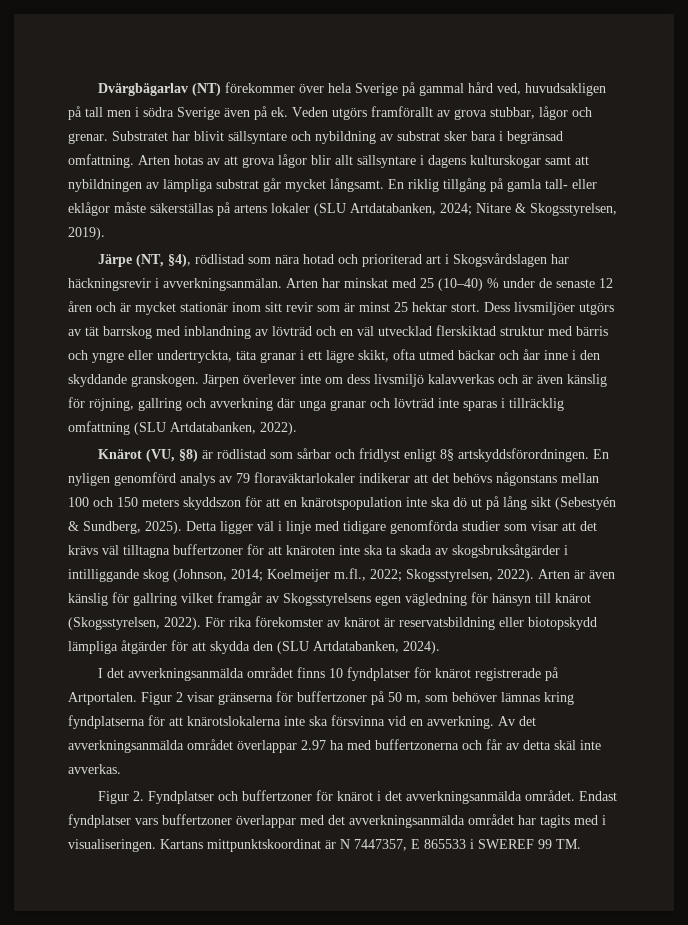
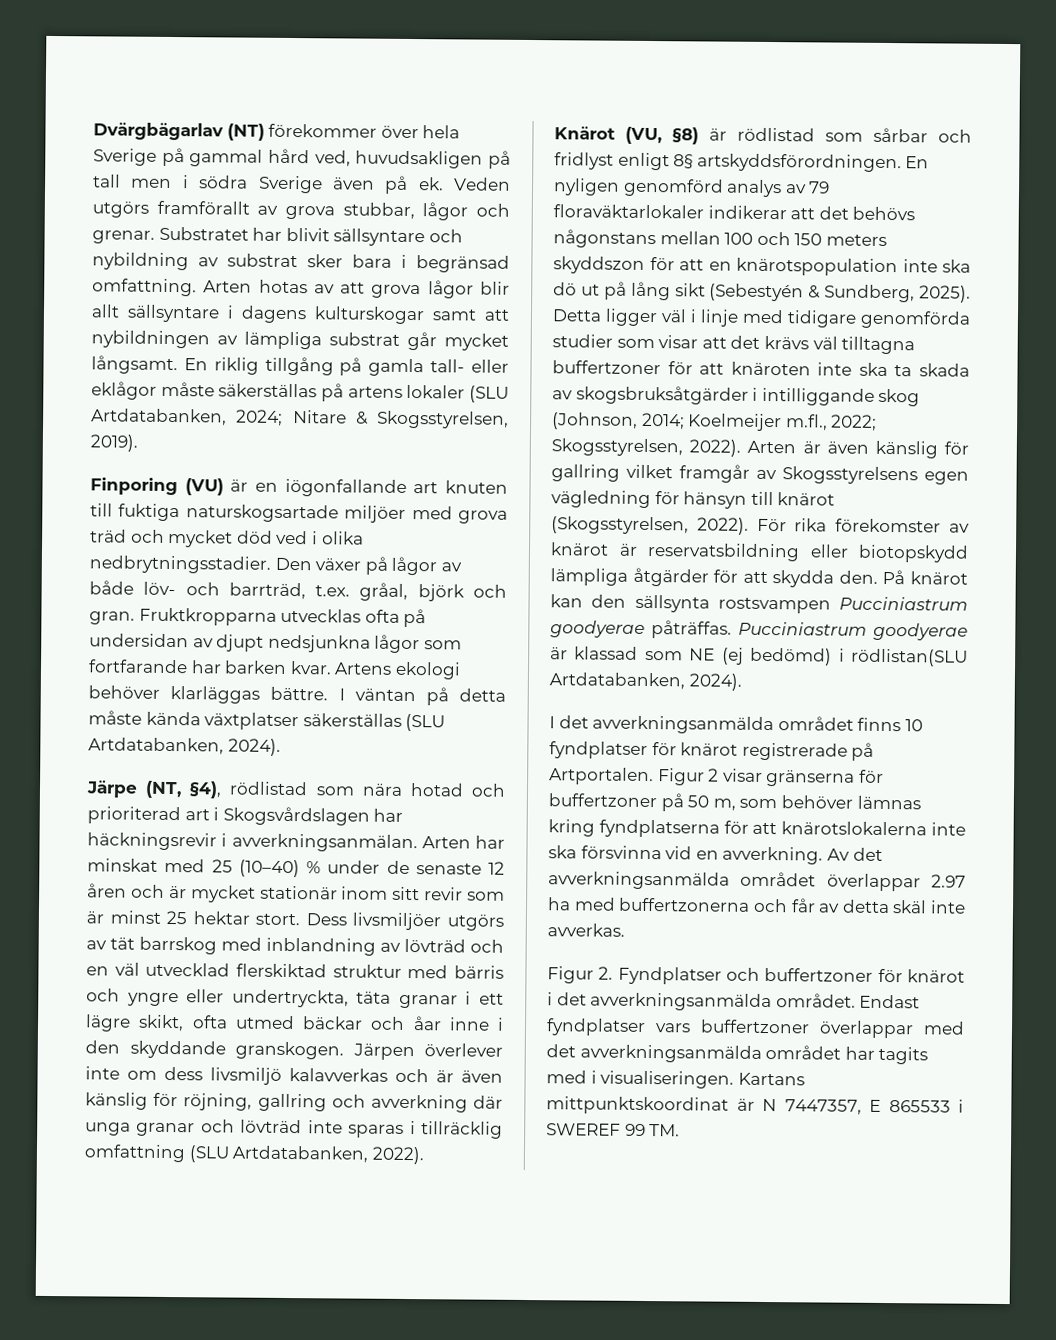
+ Finporing (VU) är en iögonfallande art knuten till fuktiga naturskogsartade miljöer med grova träd och mycket död ved i olika nedbrytningsstadier. Den växer på lågor av både löv- och barrträd, t.ex. gråal, björk och gran. Fruktkropparna utvecklas ofta på undersidan av djupt nedsjunkna lågor som fortfarande har barken kvar. Artens ekologi behöver klarläggas bättre. I väntan på detta måste kända växtplatser säkerställas (SLU Artdatabanken, 2024).
- För rika förekomster av knärot är reservatsbildning eller biotopskydd lämpliga åtgärder för att skydda den (SLU Artdatabanken, 2024).
+ För rika förekomster av knärot är reservatsbildning eller biotopskydd lämpliga åtgärder för att skydda den. På knärot kan den sällsynta rostsvampen Pucciniastrum goodyerae påträffas. Pucciniastrum goodyerae är klassad som NE (ej bedömd) i rödlistan(SLU Artdatabanken, 2024).

